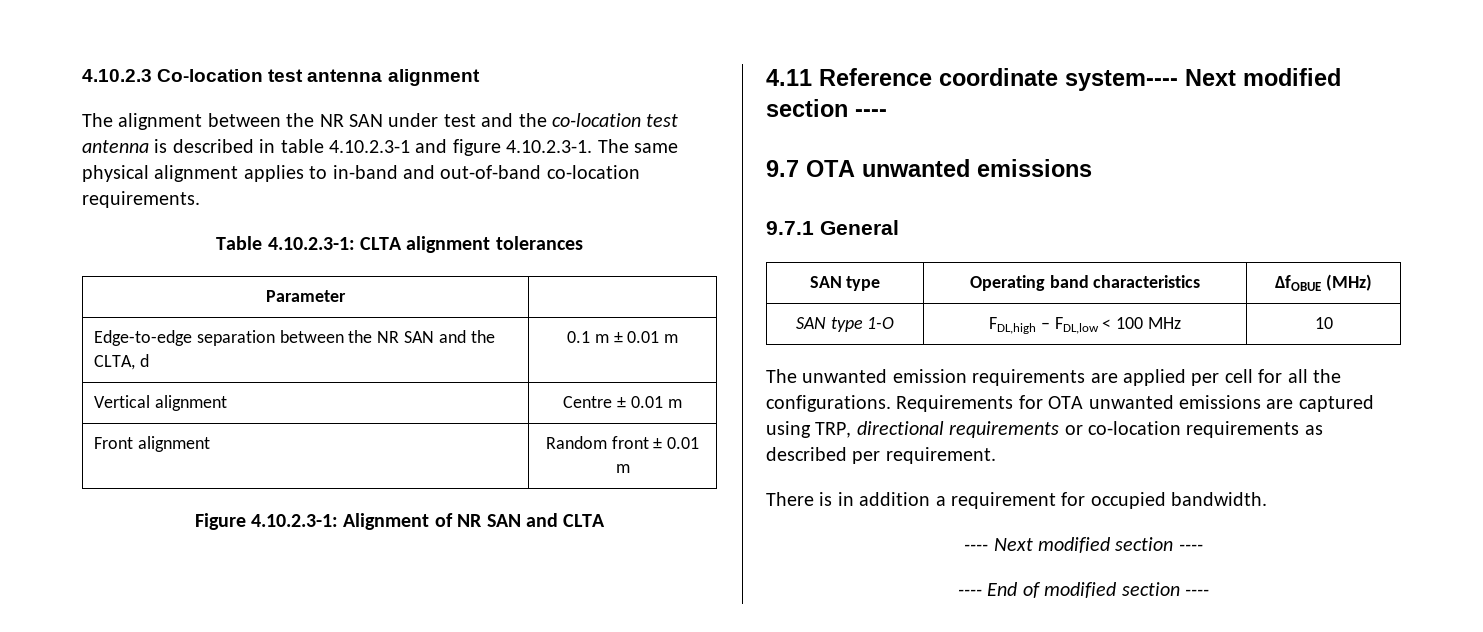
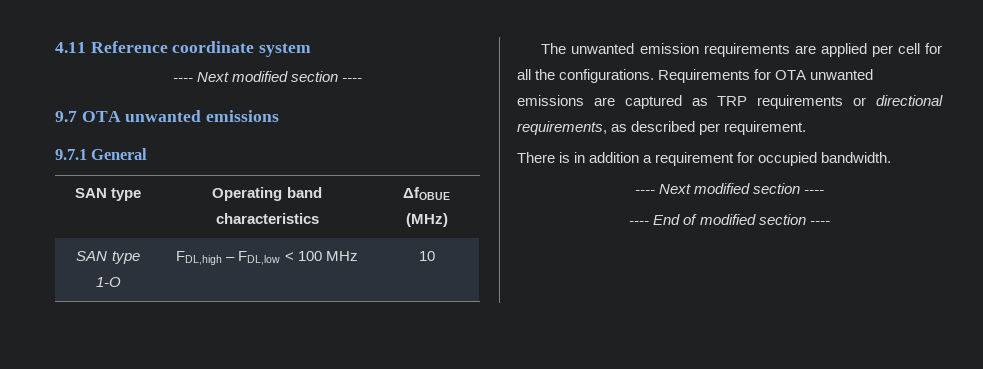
- 4.10.2.3 Co-location test antenna alignment
- The alignment between the NR SAN under test and the co-location test antenna is described in table 4.10.2.3-1 and figure 4.10.2.3-1. The same physical alignment applies to in-band and out-of-band co-location requirements.
- Table 4.10.2.3-1: CLTA alignment tolerances
- Parameter |
- Edge-to-edge separation between the NR SAN and the CLTA, d | 0.1 m ± 0.01 m
- Vertical alignment | Centre ± 0.01 m
- Front alignment | Random front ± 0.01 m
- Figure 4.10.2.3-1: Alignment of NR SAN and CLTA
- 4.11 Reference coordinate system---- Next modified section ----
+ 4.11 Reference coordinate system
+ ---- Next modified section ----
- Requirements for OTA unwanted emissions are captured using TRP, directional requirements or co-location requirements as described per requirement.
+ Requirements for OTA unwanted emissions are captured as TRP requirements or directional requirements, as described per requirement.

